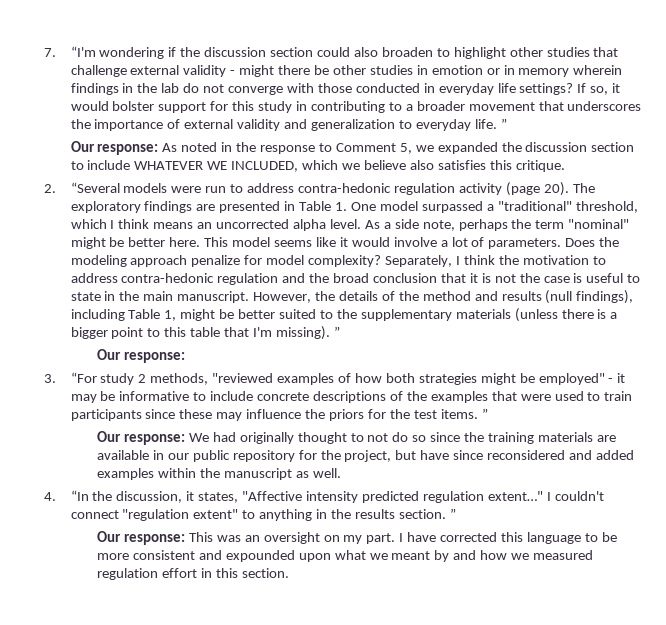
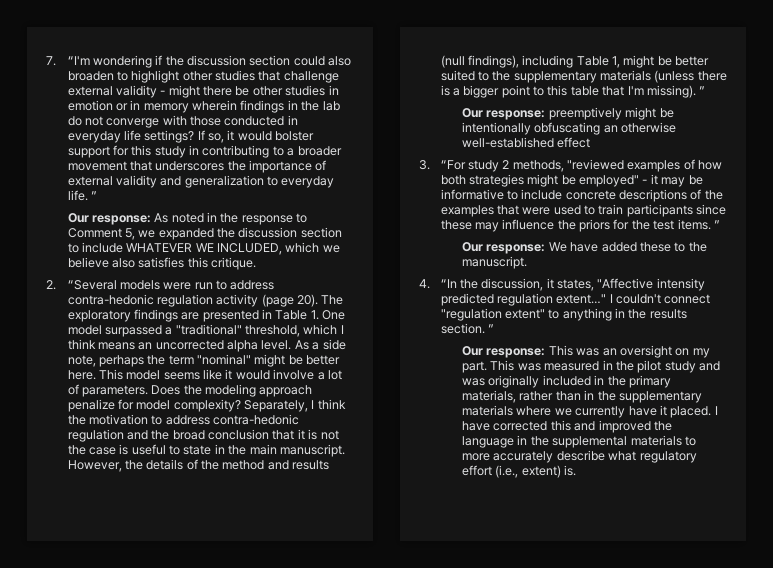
  However, the details of the method and results (null findings), including Table 1, might be better suited to the supplementary materials (unless there is a bigger point to this table that I'm missing). ”
- Our response:
+ Our response: preemptively might be intentionally obfuscating an otherwise well-established effect
- Our response: We had originally thought to not do so since the training materials are available in our public repository for the project, but have since reconsidered and added examples within the manuscript as well.
+ Our response: We have added these to the manuscript.
- I have corrected this language to be more consistent and expounded upon what we meant by and how we measured regulation effort in this section.
+ This was measured in the pilot study and was originally included in the primary materials, rather than in the supplementary materials where we currently have it placed. I have corrected this and improved the language in the supplemental materials to more accurately describe what regulatory effort (i.e., extent) is.

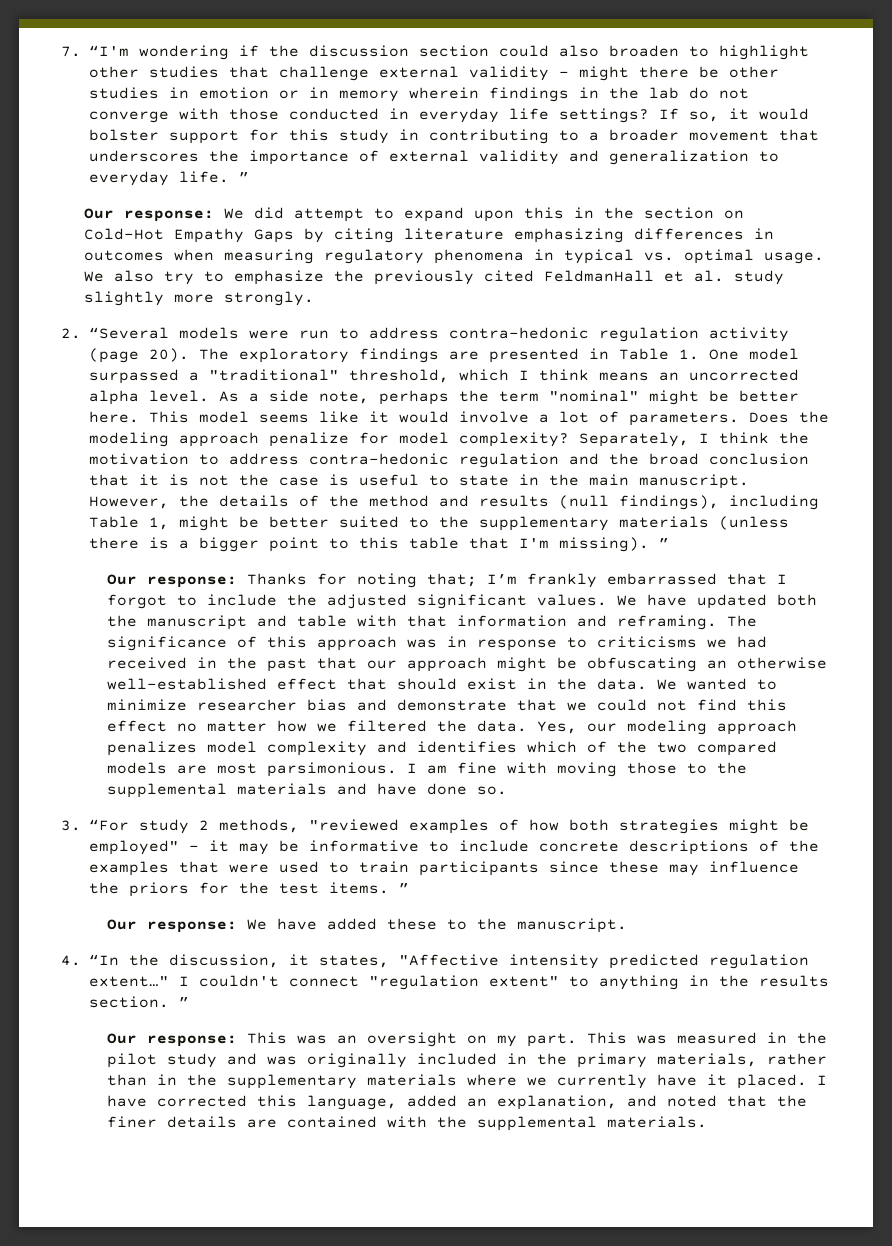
- Our response: As noted in the response to Comment 5, we expanded the discussion section to include WHATEVER WE INCLUDED, which we believe also satisfies this critique.
+ Our response: We did attempt to expand upon this in the section on Cold-Hot Empathy Gaps by citing literature emphasizing differences in outcomes when measuring regulatory phenomena in typical vs. optimal usage. We also try to emphasize the previously cited FeldmanHall et al. study slightly more strongly.
- Our response: preemptively might be intentionally obfuscating an otherwise well-established effect
+ Our response: Thanks for noting that; I’m frankly embarrassed that I forgot to include the adjusted significant values. We have updated both the manuscript and table with that information and reframing. The significance of this approach was in response to criticisms we had received in the past that our approach might be obfuscating an otherwise well-established effect that should exist in the data. We wanted to minimize researcher bias and demonstrate that we could not find this effect no matter how we filtered the data. Yes, our modeling approach penalizes model complexity and identifies which of the two compared models are most parsimonious. I am fine with moving those to the supplemental materials and have done so.
- I have corrected this and improved the language in the supplemental materials to more accurately describe what regulatory effort (i.e., extent) is.
+ I have corrected this language, added an explanation, and noted that the finer details are contained with the supplemental materials.

